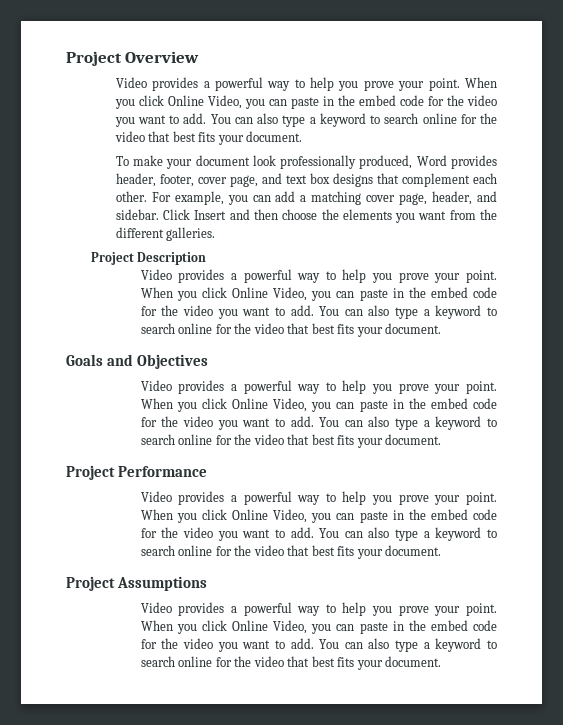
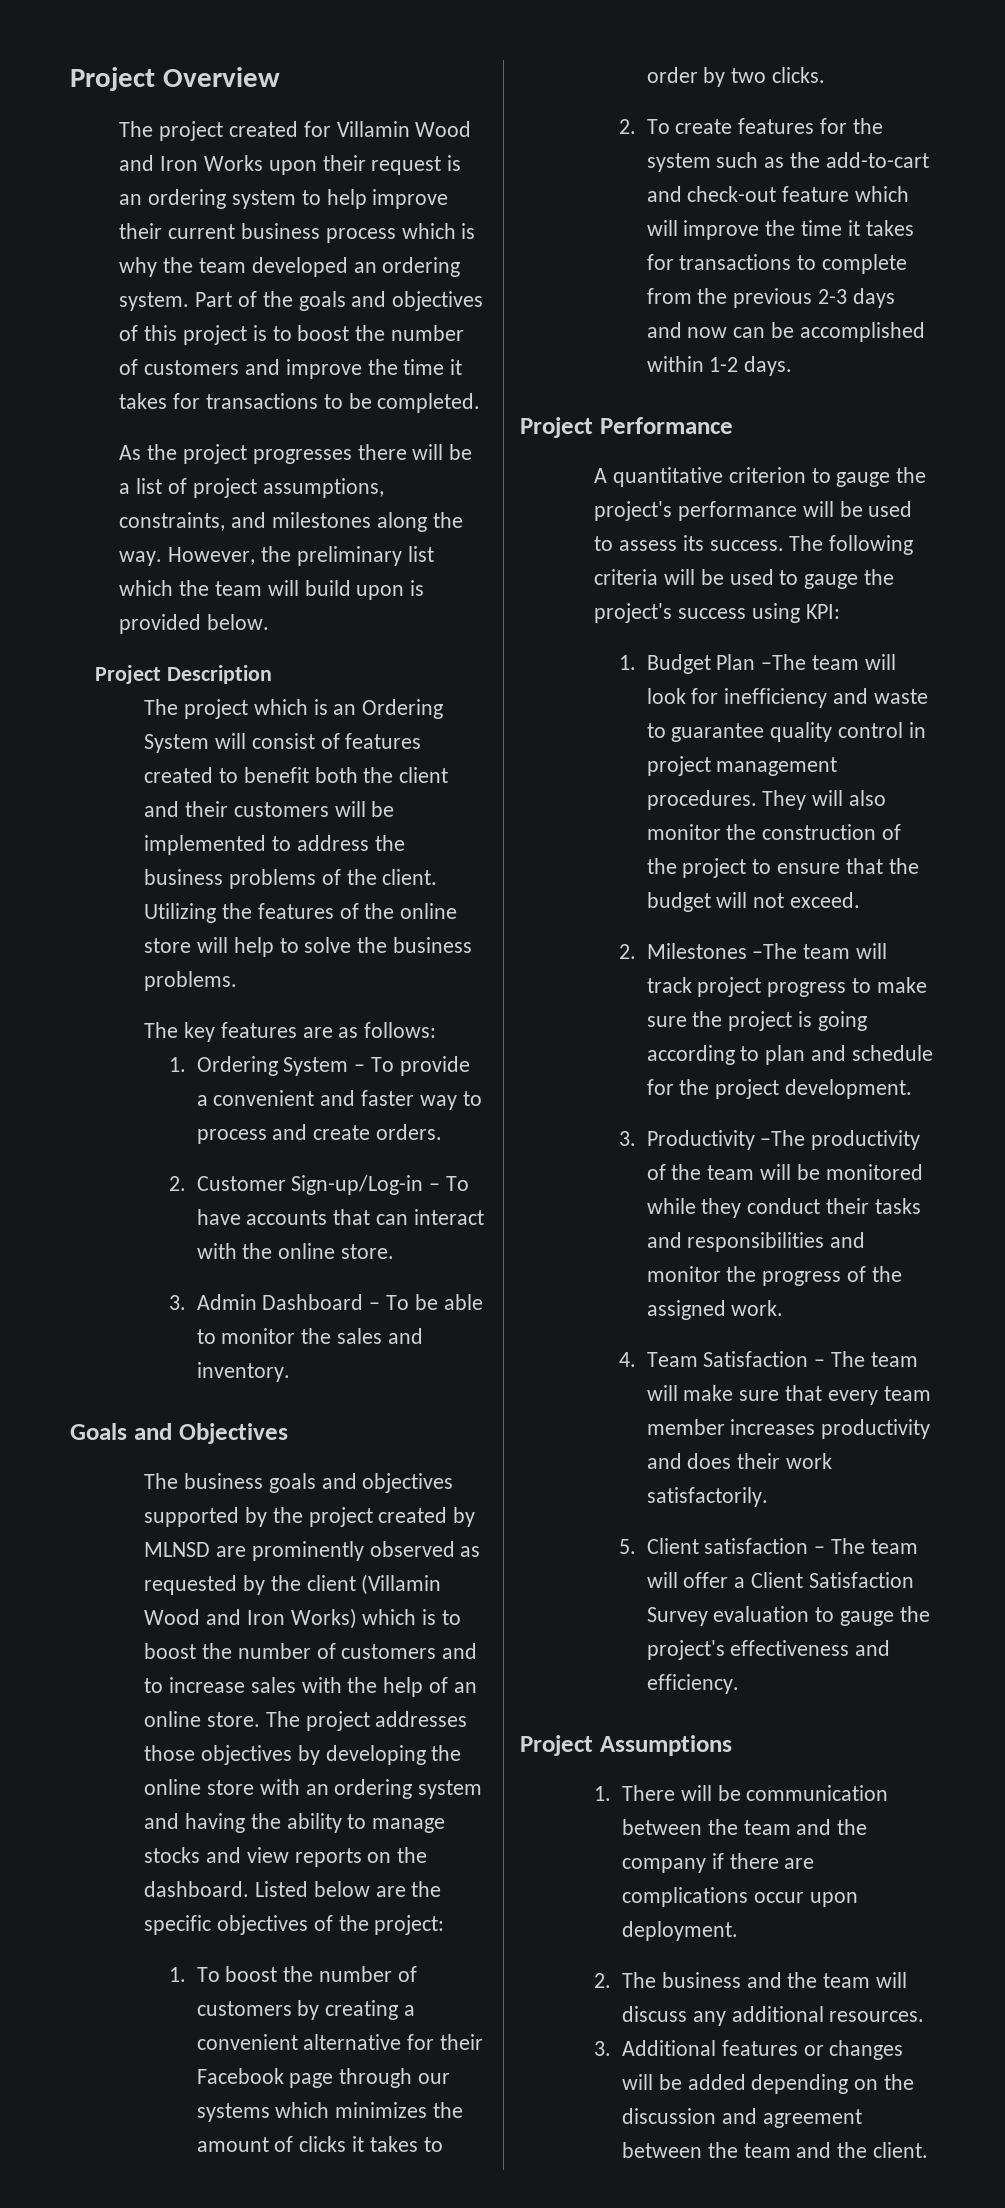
  Project Overview
- Video provides a powerful way to help you prove your point. When you click Online Video, you can paste in the embed code for the video you want to add. You can also type a keyword to search online for the video that best fits your document.
- To make your document look professionally produced, Word provides header, footer, cover page, and text box designs that complement each other. For example, you can add a matching cover page, header, and sidebar. Click Insert and then choose the elements you want from the different galleries.
+ The project created for Villamin Wood and Iron Works upon their request is an ordering system to help improve their current business process which is why the team developed an ordering system. Part of the goals and objectives of this project is to boost the number of customers and improve the time it takes for transactions to be completed.
+ As the project progresses there will be a list of project assumptions, constraints, and milestones along the way. However, the preliminary list which the team will build upon is provided below.
  Project Description
- Video provides a powerful way to help you prove your point. When you click Online Video, you can paste in the embed code for the video you want to add. You can also type a keyword to search online for the video that best fits your document.
+ The project which is an Ordering System will consist of features created to benefit both the client and their customers will be implemented to address the business problems of the client. Utilizing the features of the online store will help to solve the business problems.
+ The key features are as follows:
+ 1. Ordering System – To provide a convenient and faster way to process and create orders.
+ 2. Customer Sign-up/Log-in – To have accounts that can interact with the online store.
+ 3. Admin Dashboard – To be able to monitor the sales and inventory.
  Goals and Objectives
- Video provides a powerful way to help you prove your point. When you click Online Video, you can paste in the embed code for the video you want to add. You can also type a keyword to search online for the video that best fits your document.
+ The business goals and objectives supported by the project created by MLNSD are prominently observed as requested by the client (Villamin Wood and Iron Works) which is to boost the number of customers and to increase sales with the help of an online store. The project addresses those objectives by developing the online store with an ordering system and having the ability to manage stocks and view reports on the dashboard. Listed below are the specific objectives of the project:
+ 1. To boost the number of customers by creating a convenient alternative for their Facebook page through our systems which minimizes the amount of clicks it takes to order by two clicks.
+ 2. To create features for the system such as the add-to-cart and check-out feature which will improve the time it takes for transactions to complete from the previous 2-3 days and now can be accomplished within 1-2 days.
  Project Performance
- Video provides a powerful way to help you prove your point. When you click Online Video, you can paste in the embed code for the video you want to add. You can also type a keyword to search online for the video that best fits your document.
+ A quantitative criterion to gauge the project's performance will be used to assess its success. The following criteria will be used to gauge the project's success using KPI:
+ 1. Budget Plan –The team will look for inefficiency and waste to guarantee quality control in project management procedures. They will also monitor the construction of the project to ensure that the budget will not exceed.
+ 2. Milestones –The team will track project progress to make sure the project is going according to plan and schedule for the project development.
+ 3. Productivity –The productivity of the team will be monitored while they conduct their tasks and responsibilities and monitor the progress of the assigned work.
+ 4. Team Satisfaction – The team will make sure that every team member increases productivity and does their work satisfactorily.
+ 5. Client satisfaction – The team will offer a Client Satisfaction Survey evaluation to gauge the project's effectiveness and efficiency.
  Project Assumptions
- Video provides a powerful way to help you prove your point. When you click Online Video, you can paste in the embed code for the video you want to add. You can also type a keyword to search online for the video that best fits your document.
+ 1. There will be communication between the team and the company if there are complications occur upon deployment.
+ 2. The business and the team will discuss any additional resources.
+ 3. Additional features or changes will be added depending on the discussion and agreement between the team and the client.

